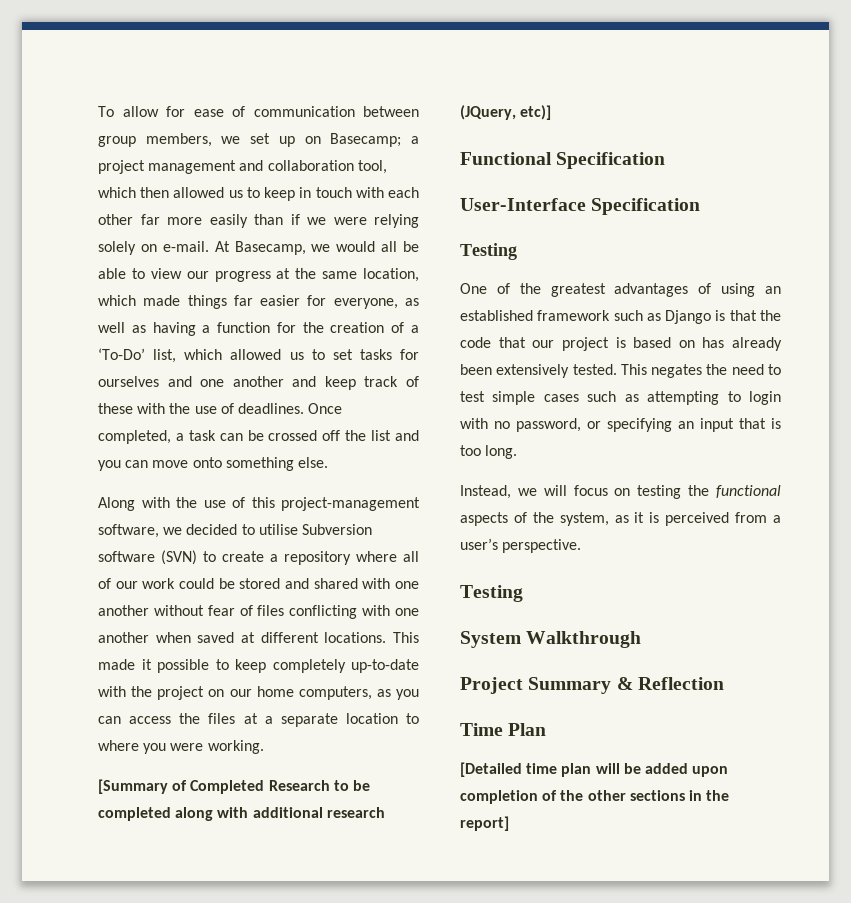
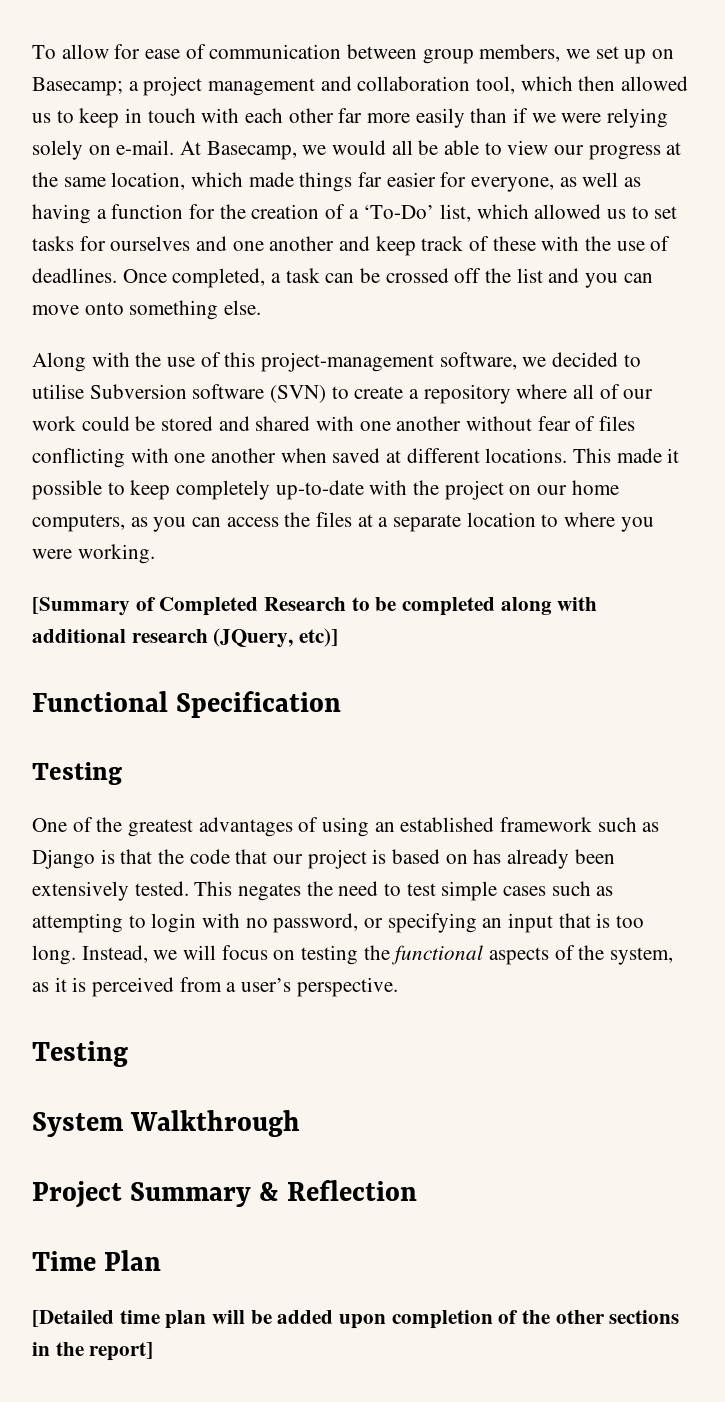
- User-Interface Specification
- This negates the need to test simple cases such as attempting to login with no password, or specifying an input that is too long.
- Instead, we will focus on testing the functional aspects of the system, as it is perceived from a user’s perspective.
+ This negates the need to test simple cases such as attempting to login with no password, or specifying an input that is too long. Instead, we will focus on testing the functional aspects of the system, as it is perceived from a user’s perspective.

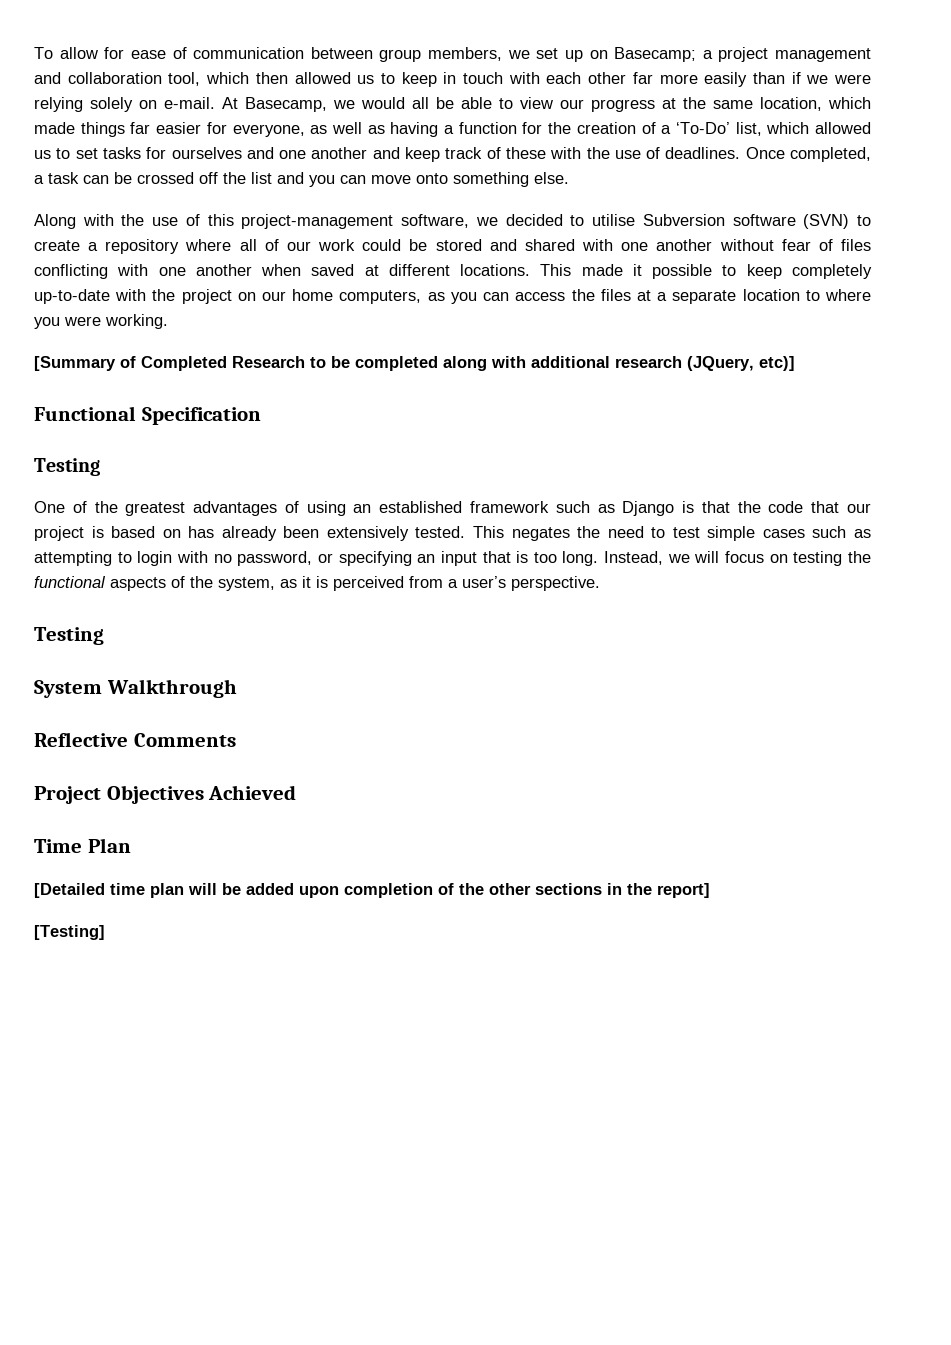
+ Reflective Comments
- Project Summary & Reflection
+ Project Objectives Achieved
+ [Testing]

